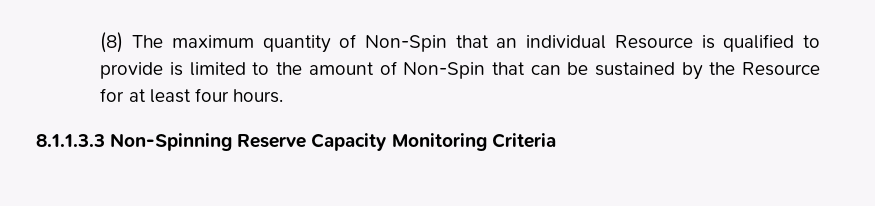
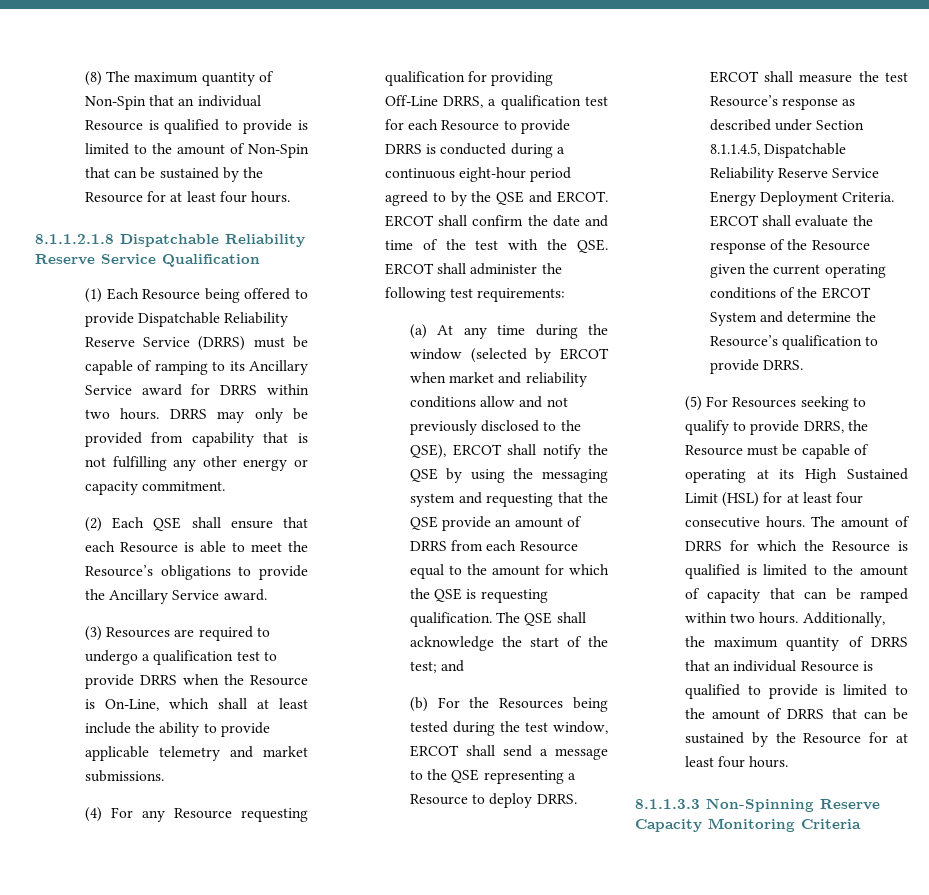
+ 8.1.1.2.1.8 Dispatchable Reliability Reserve Service Qualification
+ (1) Each Resource being offered to provide Dispatchable Reliability Reserve Service (DRRS) must be capable of ramping to its Ancillary Service award for DRRS within two hours. DRRS may only be provided from capability that is not fulfilling any other energy or capacity commitment.
+ (2) Each QSE shall ensure that each Resource is able to meet the Resource’s obligations to provide the Ancillary Service award.
+ (3) Resources are required to undergo a qualification test to provide DRRS when the Resource is On-Line, which shall at least include the ability to provide applicable telemetry and market submissions.
+ (4) For any Resource requesting qualification for providing Off-Line DRRS, a qualification test for each Resource to provide DRRS is conducted during a continuous eight-hour period agreed to by the QSE and ERCOT. ERCOT shall confirm the date and time of the test with the QSE. ERCOT shall administer the following test requirements:
+ (a) At any time during the window (selected by ERCOT when market and reliability conditions allow and not previously disclosed to the QSE), ERCOT shall notify the QSE by using the messaging system and requesting that the QSE provide an amount of DRRS from each Resource equal to the amount for which the QSE is requesting qualification. The QSE shall acknowledge the start of the test; and
+ (b) For the Resources being tested during the test window, ERCOT shall send a message to the QSE representing a Resource to deploy DRRS. ERCOT shall measure the test Resource’s response as described under Section 8.1.1.4.5, Dispatchable Reliability Reserve Service Energy Deployment Criteria. ERCOT shall evaluate the response of the Resource given the current operating conditions of the ERCOT System and determine the Resource’s qualification to provide DRRS.
+ (5) For Resources seeking to qualify to provide DRRS, the Resource must be capable of operating at its High Sustained Limit (HSL) for at least four consecutive hours. The amount of DRRS for which the Resource is qualified is limited to the amount of capacity that can be ramped within two hours. Additionally, the maximum quantity of DRRS that an individual Resource is qualified to provide is limited to the amount of DRRS that can be sustained by the Resource for at least four hours.

